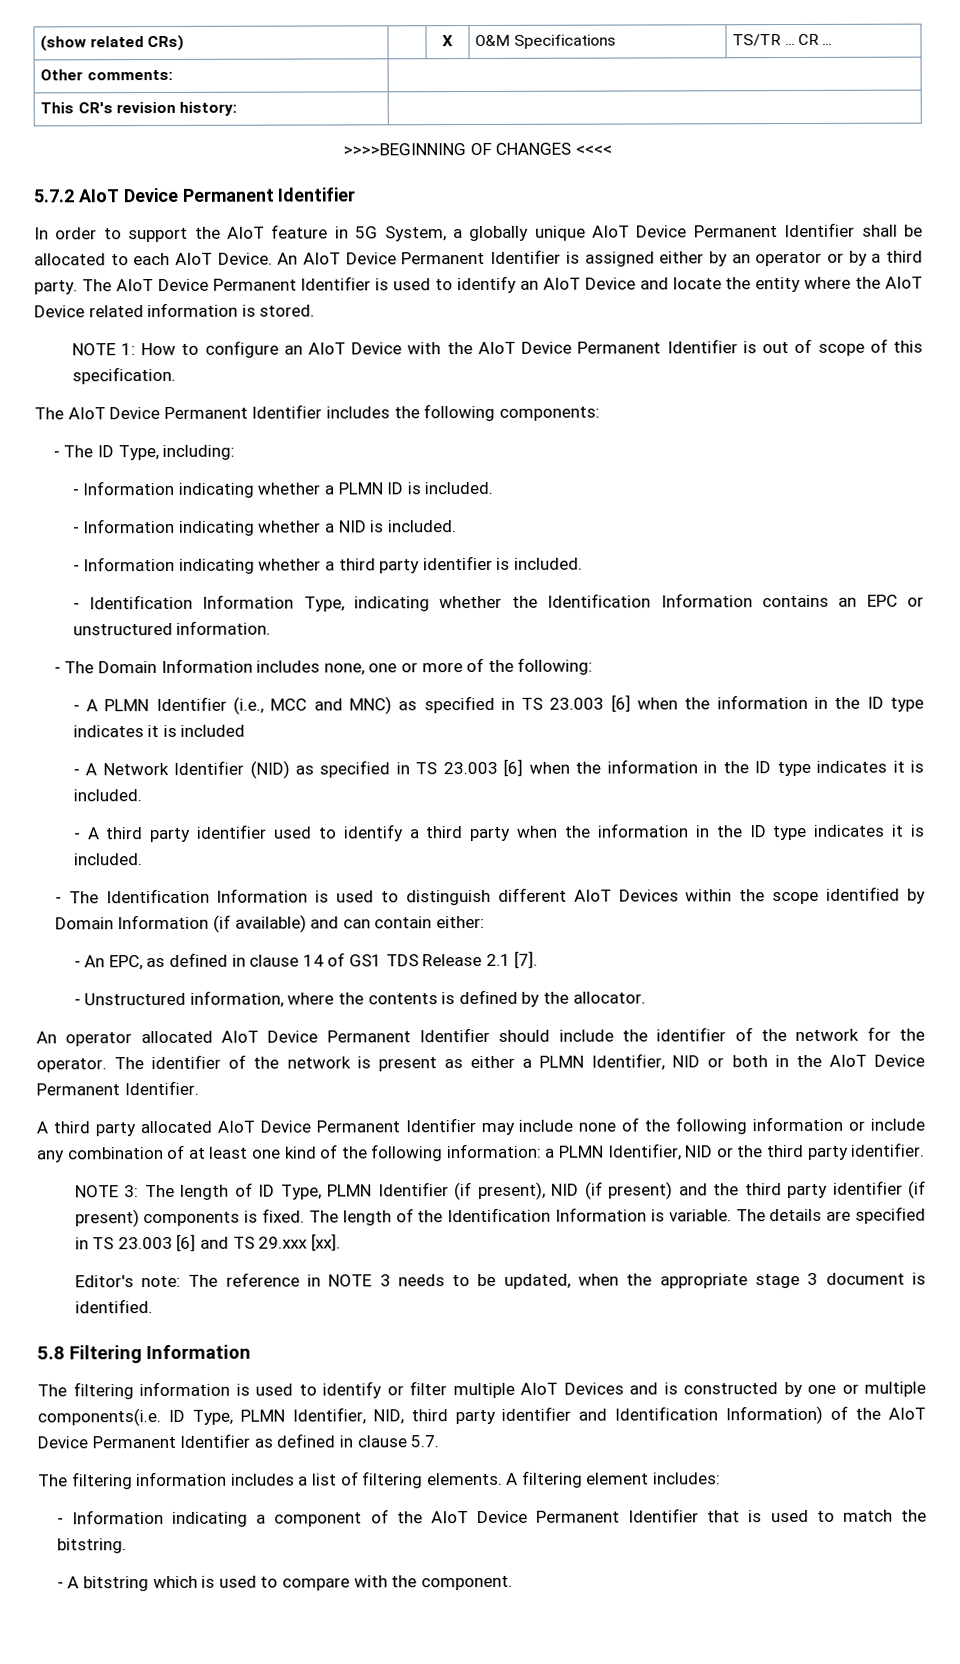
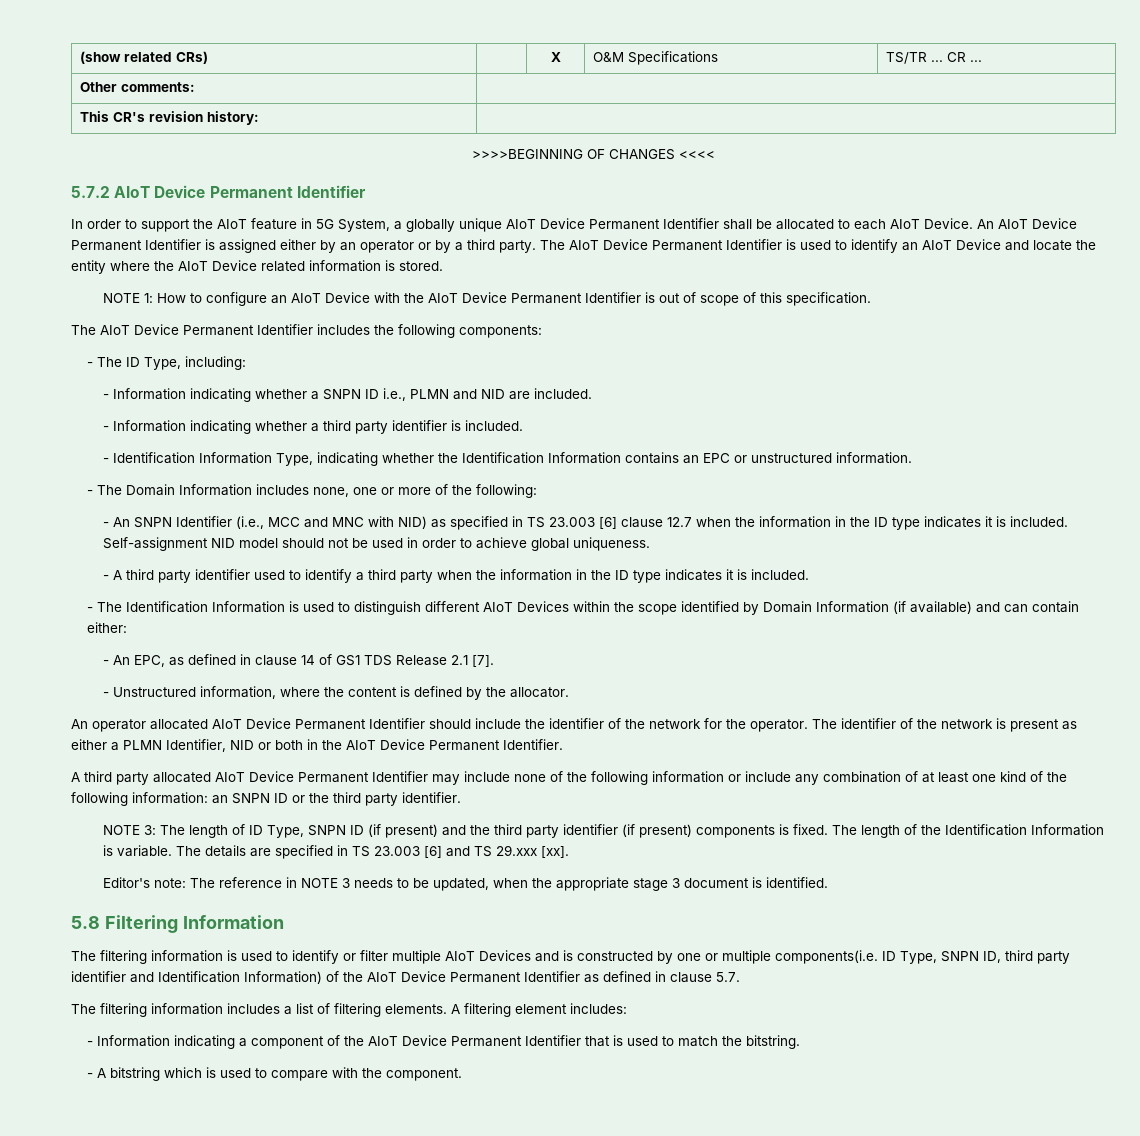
- - Information indicating whether a PLMN ID is included.
- - Information indicating whether a NID is included.
+ - Information indicating whether a SNPN ID i.e., PLMN and NID are included.
- - A PLMN Identifier (i.e., MCC and MNC) as specified in TS 23.003 [6] when the information in the ID type indicates it is included
- - A Network Identifier (NID) as specified in TS 23.003 [6] when the information in the ID type indicates it is included.
+ - An SNPN Identifier (i.e., MCC and MNC with NID) as specified in TS 23.003 [6] clause 12.7 when the information in the ID type indicates it is included. Self-assignment NID model should not be used in order to achieve global uniqueness.
- - Unstructured information, where the contents is defined by the allocator.
+ - Unstructured information, where the content is defined by the allocator.
- A third party allocated AIoT Device Permanent Identifier may include none of the following information or include any combination of at least one kind of the following information: a PLMN Identifier, NID or the third party identifier.
+ A third party allocated AIoT Device Permanent Identifier may include none of the following information or include any combination of at least one kind of the following information: an SNPN ID or the third party identifier.
- NOTE 3: The length of ID Type, PLMN Identifier (if present), NID (if present) and the third party identifier (if present) components is fixed.
+ NOTE 3: The length of ID Type, SNPN ID (if present) and the third party identifier (if present) components is fixed.
- The filtering information is used to identify or filter multiple AIoT Devices and is constructed by one or multiple components(i.e. ID Type, PLMN Identifier, NID, third party identifier and Identification Information) of the AIoT Device Permanent Identifier as defined in clause 5.7.
+ The filtering information is used to identify or filter multiple AIoT Devices and is constructed by one or multiple components(i.e. ID Type, SNPN ID, third party identifier and Identification Information) of the AIoT Device Permanent Identifier as defined in clause 5.7.

